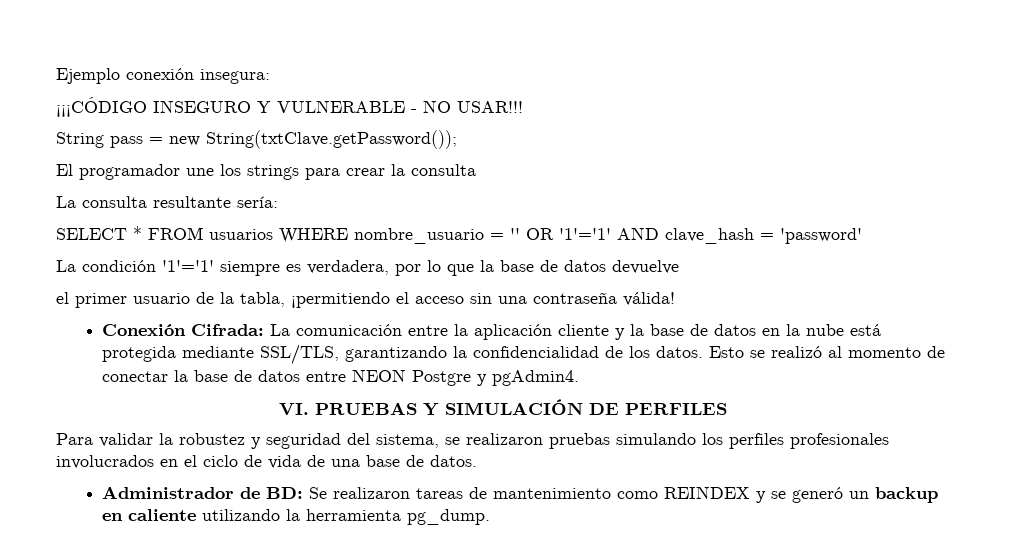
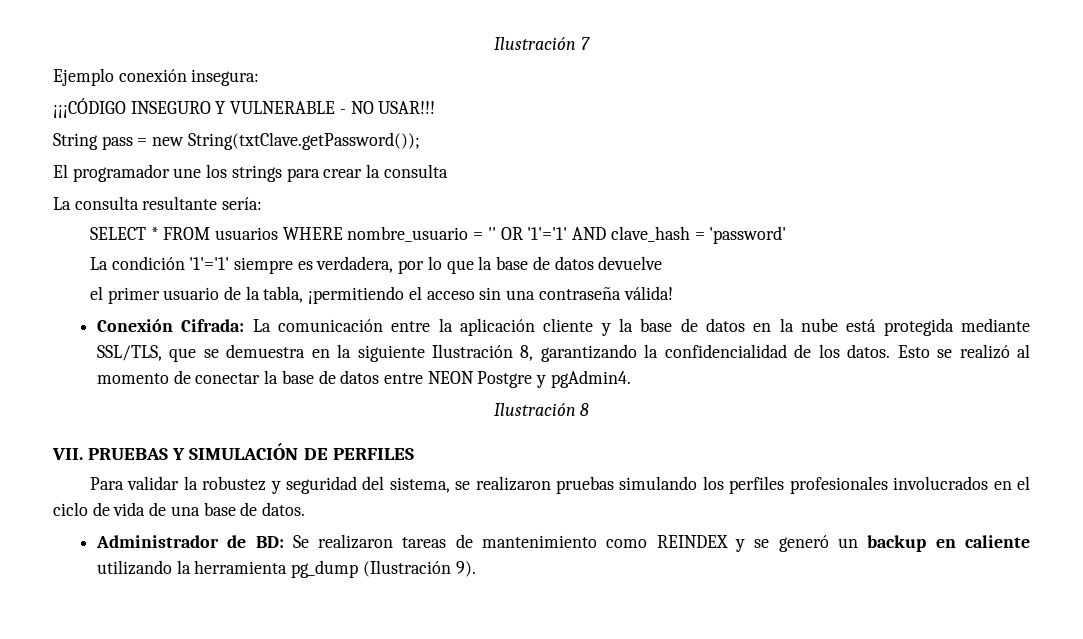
+ Ilustración 7
- Conexión Cifrada: La comunicación entre la aplicación cliente y la base de datos en la nube está protegida mediante SSL/TLS, garantizando la confidencialidad de los datos.
+ Conexión Cifrada: La comunicación entre la aplicación cliente y la base de datos en la nube está protegida mediante SSL/TLS, que se demuestra en la siguiente Ilustración 8, garantizando la confidencialidad de los datos.
- VI. PRUEBAS Y SIMULACIÓN DE PERFILES
+ Ilustración 8
+ VII. PRUEBAS Y SIMULACIÓN DE PERFILES
- Administrador de BD: Se realizaron tareas de mantenimiento como REINDEX y se generó un backup en caliente utilizando la herramienta pg_dump.
+ Administrador de BD: Se realizaron tareas de mantenimiento como REINDEX y se generó un backup en caliente utilizando la herramienta pg_dump (Ilustración 9).

